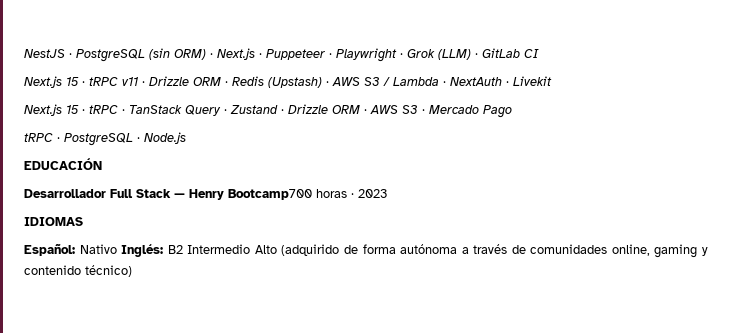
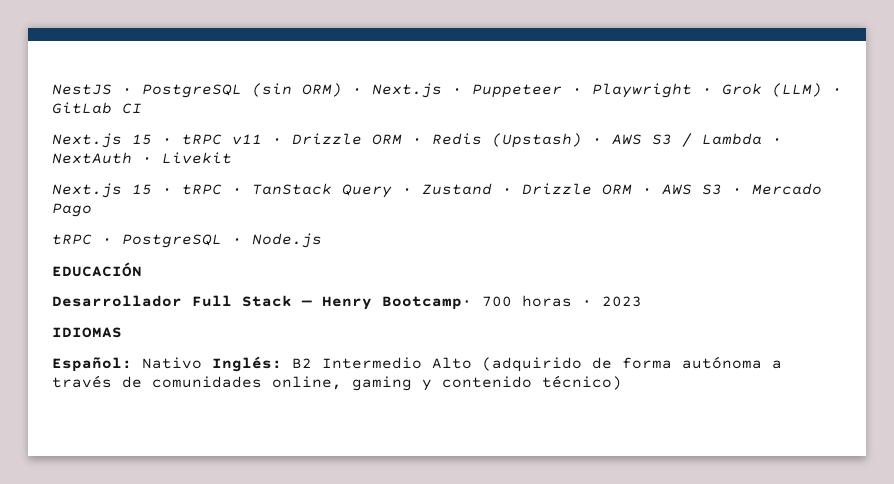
- Desarrollador Full Stack — Henry Bootcamp700 horas · 2023
+ Desarrollador Full Stack — Henry Bootcamp· 700 horas · 2023

